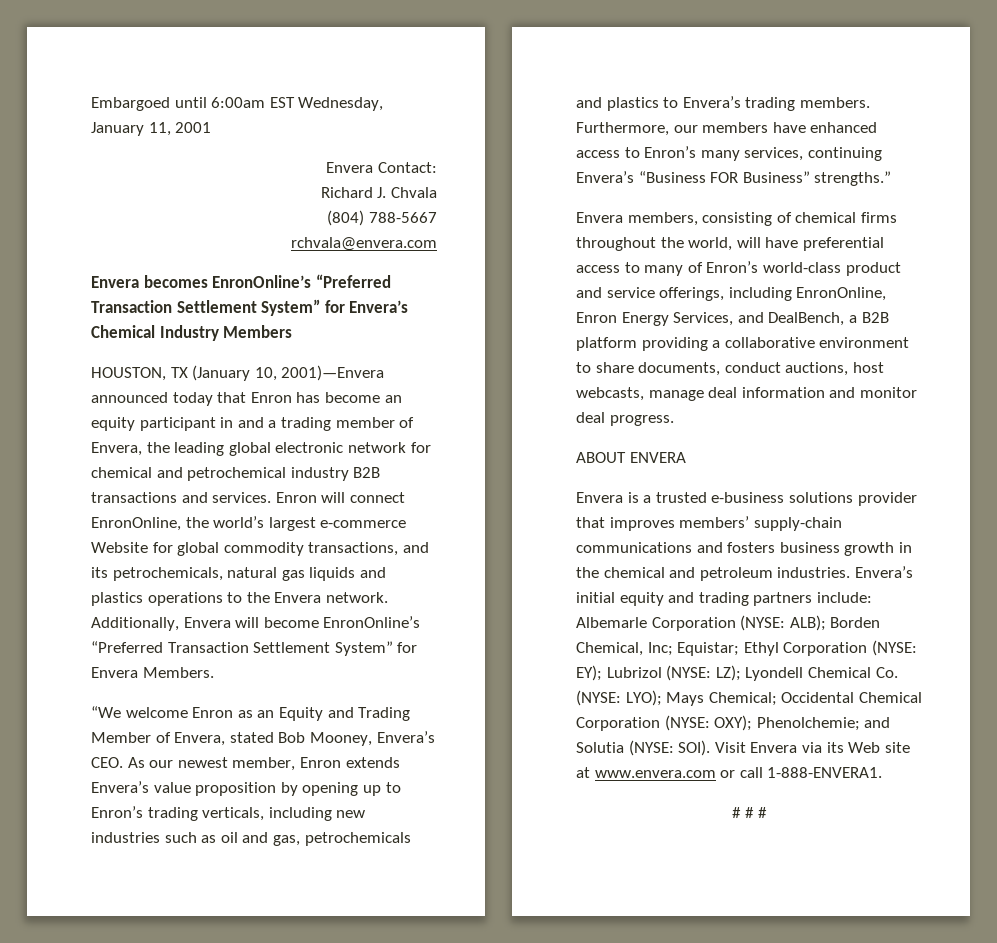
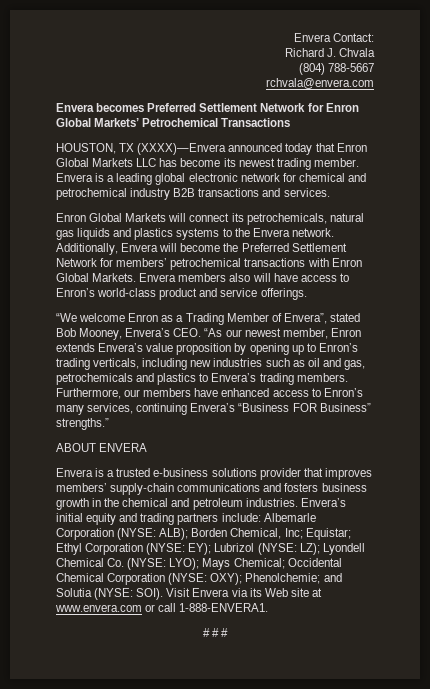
- Embargoed until 6:00am EST Wednesday, January 11, 2001
- Envera becomes EnronOnline’s “Preferred Transaction Settlement System” for Envera’s Chemical Industry Members
+ Envera becomes Preferred Settlement Network for Enron Global Markets’ Petrochemical Transactions
- HOUSTON, TX (January 10, 2001)—Envera announced today that Enron has become an equity participant in and a trading member of Envera, the leading global electronic network for chemical and petrochemical industry B2B transactions and services. Enron will connect EnronOnline, the world’s largest e-commerce Website for global commodity transactions, and its petrochemicals, natural gas liquids and plastics operations to the Envera network.
+ HOUSTON, TX (XXXX)—Envera announced today that Enron Global Markets LLC has become its newest trading member. Envera is a leading global electronic network for chemical and petrochemical industry B2B transactions and services.
+ Enron Global Markets will connect its petrochemicals, natural gas liquids and plastics systems to the Envera network.
- Additionally, Envera will become EnronOnline’s “Preferred Transaction Settlement System” for Envera Members.
+ Additionally, Envera will become the Preferred Settlement Network for members’ petrochemical transactions with Enron Global Markets. Envera members also will have access to Enron’s world-class product and service offerings.
- “We welcome Enron as an Equity and Trading Member of Envera, stated Bob Mooney, Envera’s CEO. As our newest member, Enron extends Envera’s value proposition by opening up to Enron’s trading verticals, including new industries such as oil and gas, petrochemicals and plastics to Envera’s trading members.
+ “We welcome Enron as a Trading Member of Envera”, stated Bob Mooney, Envera’s CEO. “As our newest member, Enron extends Envera’s value proposition by opening up to Enron’s trading verticals, including new industries such as oil and gas, petrochemicals and plastics to Envera’s trading members.
- Envera members, consisting of chemical firms throughout the world, will have preferential access to many of Enron’s world-class product and service offerings, including EnronOnline, Enron Energy Services, and DealBench, a B2B platform providing a collaborative environment to share documents, conduct auctions, host webcasts, manage deal information and monitor deal progress.

